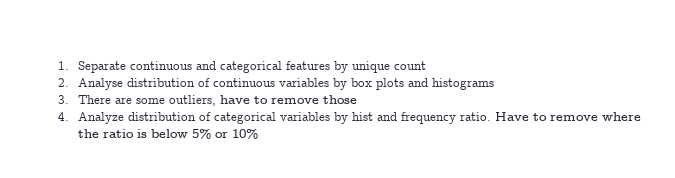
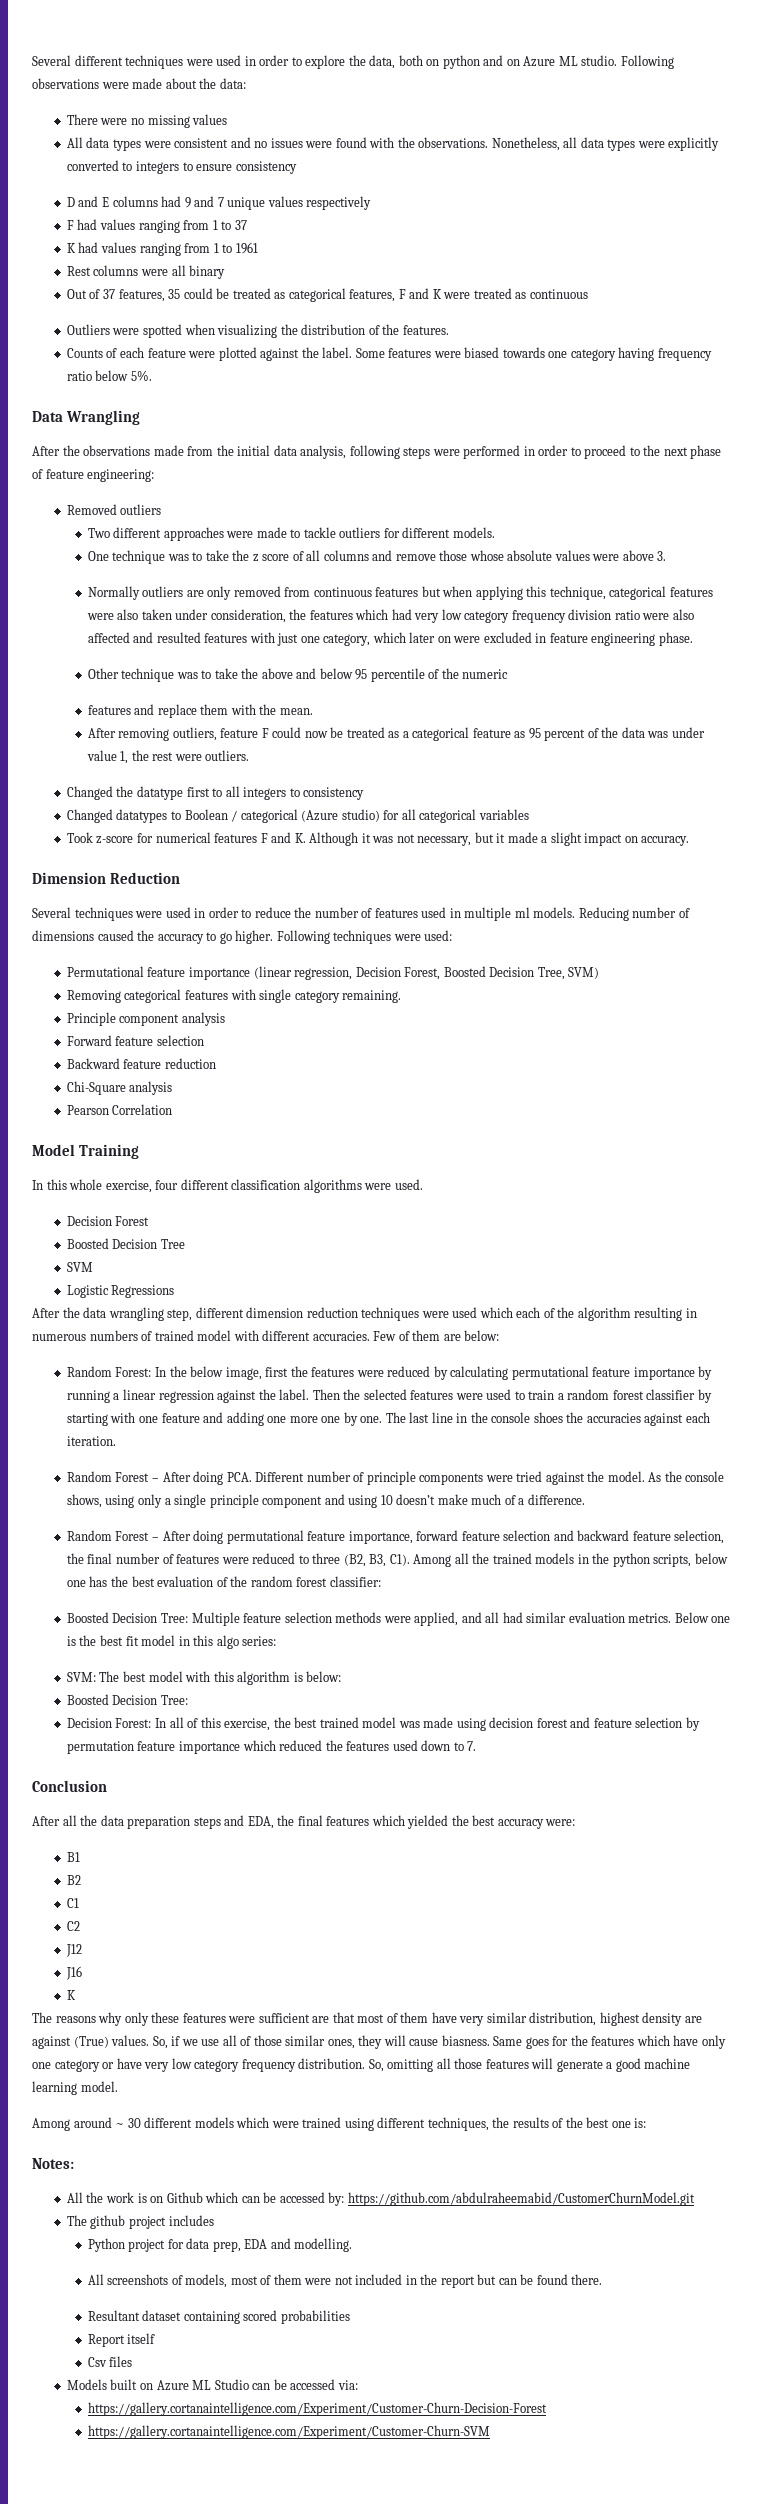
- 1. Separate continuous and categorical features by unique count
- 2. Analyse distribution of continuous variables by box plots and histograms
- 3. There are some outliers, have to remove those
- 4. Analyze distribution of categorical variables by hist and frequency ratio. Have to remove where the ratio is below 5% or 10%
+ Several different techniques were used in order to explore the data, both on python and on Azure ML studio. Following observations were made about the data:
+ There were no missing values
+ All data types were consistent and no issues were found with the observations. Nonetheless, all data types were explicitly converted to integers to ensure consistency
+ D and E columns had 9 and 7 unique values respectively
+ F had values ranging from 1 to 37
+ K had values ranging from 1 to 1961
+ Rest columns were all binary
+ Out of 37 features, 35 could be treated as categorical features, F and K were treated as continuous
+ Outliers were spotted when visualizing the distribution of the features.
+ Counts of each feature were plotted against the label. Some features were biased towards one category having frequency ratio below 5%.
+ Data Wrangling
+ After the observations made from the initial data analysis, following steps were performed in order to proceed to the next phase of feature engineering:
+ Removed outliers
+ Two different approaches were made to tackle outliers for different models.
+ One technique was to take the z score of all columns and remove those whose absolute values were above 3.
+ Normally outliers are only removed from continuous features but when applying this technique, categorical features were also taken under consideration, the features which had very low category frequency division ratio were also affected and resulted features with just one category, which later on were excluded in feature engineering phase.
+ Other technique was to take the above and below 95 percentile of the numeric
+ features and replace them with the mean.
+ After removing outliers, feature F could now be treated as a categorical feature as 95 percent of the data was under value 1, the rest were outliers.
+ Changed the datatype first to all integers to consistency
+ Changed datatypes to Boolean / categorical (Azure studio) for all categorical variables
+ Took z-score for numerical features F and K. Although it was not necessary, but it made a slight impact on accuracy.
+ Dimension Reduction
+ Several techniques were used in order to reduce the number of features used in multiple ml models. Reducing number of dimensions caused the accuracy to go higher. Following techniques were used:
+ Permutational feature importance (linear regression, Decision Forest, Boosted Decision Tree, SVM)
+ Removing categorical features with single category remaining.
+ Principle component analysis
+ Forward feature selection
+ Backward feature reduction
+ Chi-Square analysis
+ Pearson Correlation
+ Model Training
+ In this whole exercise, four different classification algorithms were used.
+ Decision Forest
+ Boosted Decision Tree
+ SVM
+ Logistic Regressions
+ After the data wrangling step, different dimension reduction techniques were used which each of the algorithm resulting in numerous numbers of trained model with different accuracies. Few of them are below:
+ Random Forest: In the below image, first the features were reduced by calculating permutational feature importance by running a linear regression against the label. Then the selected features were used to train a random forest classifier by starting with one feature and adding one more one by one. The last line in the console shoes the accuracies against each iteration.
+ Random Forest – After doing PCA. Different number of principle components were tried against the model. As the console shows, using only a single principle component and using 10 doesn’t make much of a difference.
+ Random Forest – After doing permutational feature importance, forward feature selection and backward feature selection, the final number of features were reduced to three (B2, B3, C1). Among all the trained models in the python scripts, below one has the best evaluation of the random forest classifier:
+ Boosted Decision Tree: Multiple feature selection methods were applied, and all had similar evaluation metrics. Below one is the best fit model in this algo series:
+ SVM: The best model with this algorithm is below:
+ Boosted Decision Tree:
+ Decision Forest: In all of this exercise, the best trained model was made using decision forest and feature selection by permutation feature importance which reduced the features used down to 7.
+ Conclusion
+ After all the data preparation steps and EDA, the final features which yielded the best accuracy were:
+ B1
+ B2
+ C1
+ C2
+ J12
+ J16
+ K
+ The reasons why only these features were sufficient are that most of them have very similar distribution, highest density are against (True) values. So, if we use all of those similar ones, they will cause biasness. Same goes for the features which have only one category or have very low category frequency distribution. So, omitting all those features will generate a good machine learning model.
+ Among around ~ 30 different models which were trained using different techniques, the results of the best one is:
+ Notes:
+ All the work is on Github which can be accessed by: https://github.com/abdulraheemabid/CustomerChurnModel.git
+ The github project includes
+ Python project for data prep, EDA and modelling.
+ All screenshots of models, most of them were not included in the report but can be found there.
+ Resultant dataset containing scored probabilities
+ Report itself
+ Csv files
+ Models built on Azure ML Studio can be accessed via:
+ https://gallery.cortanaintelligence.com/Experiment/Customer-Churn-Decision-Forest
+ https://gallery.cortanaintelligence.com/Experiment/Customer-Churn-SVM

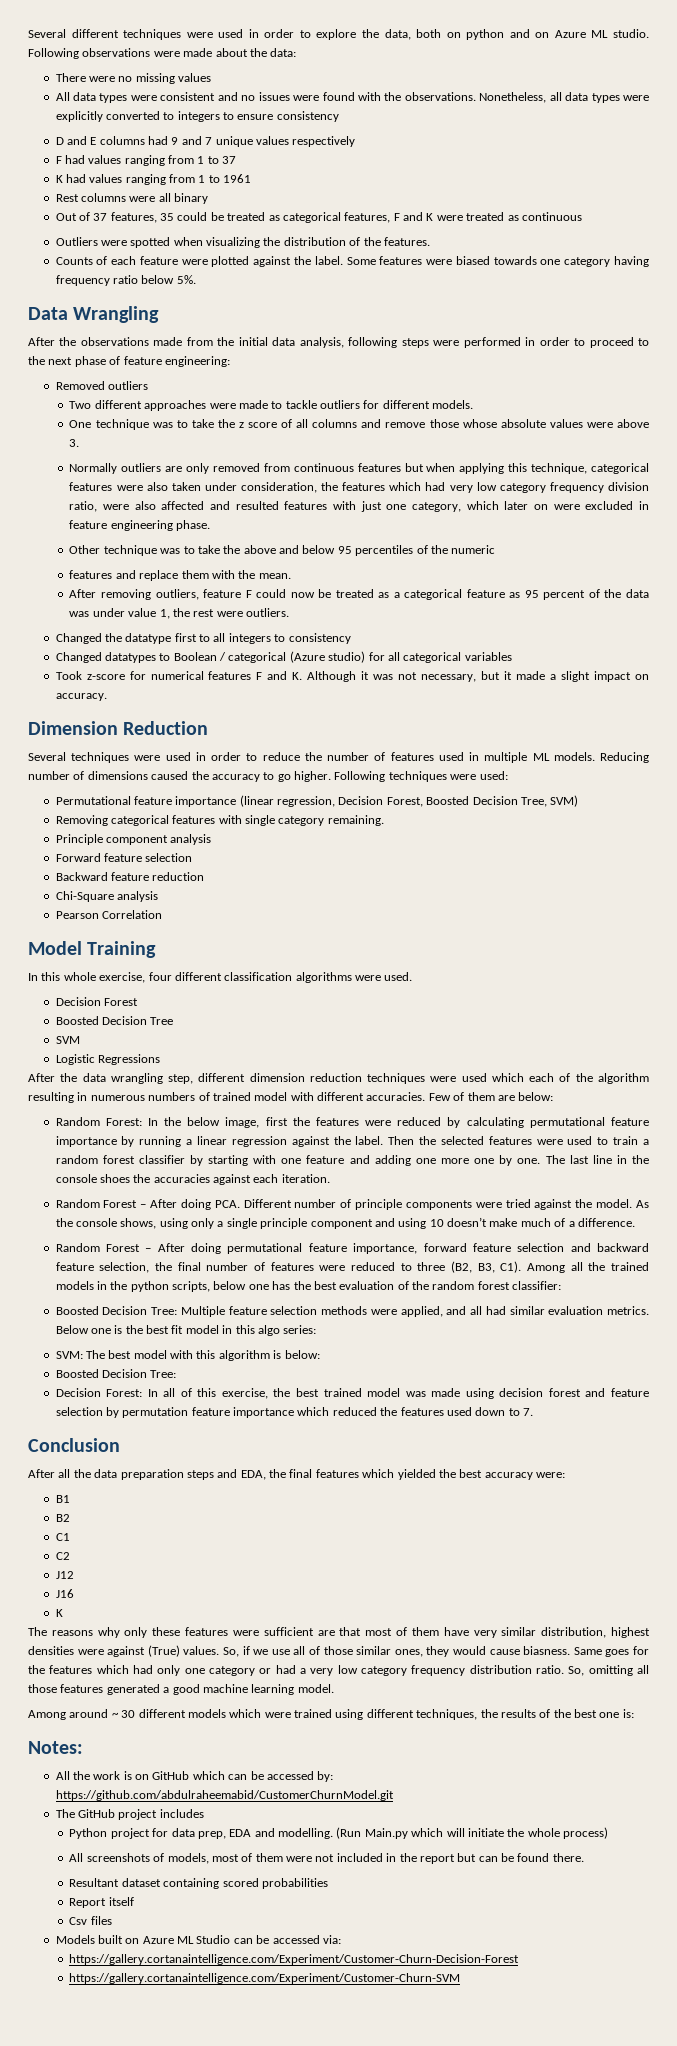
- Normally outliers are only removed from continuous features but when applying this technique, categorical features were also taken under consideration, the features which had very low category frequency division ratio were also affected and resulted features with just one category, which later on were excluded in feature engineering phase.
+ Normally outliers are only removed from continuous features but when applying this technique, categorical features were also taken under consideration, the features which had very low category frequency division ratio, were also affected and resulted features with just one category, which later on were excluded in feature engineering phase.
- Other technique was to take the above and below 95 percentile of the numeric
+ Other technique was to take the above and below 95 percentiles of the numeric
- Several techniques were used in order to reduce the number of features used in multiple ml models.
+ Several techniques were used in order to reduce the number of features used in multiple ML models.
- The reasons why only these features were sufficient are that most of them have very similar distribution, highest density are against (True) values.
+ The reasons why only these features were sufficient are that most of them have very similar distribution, highest densities were against (True) values.
- So, if we use all of those similar ones, they will cause biasness.
+ So, if we use all of those similar ones, they would cause biasness.
- Same goes for the features which have only one category or have very low category frequency distribution.
+ Same goes for the features which had only one category or had a very low category frequency distribution ratio.
- So, omitting all those features will generate a good machine learning model.
+ So, omitting all those features generated a good machine learning model.
- All the work is on Github which can be accessed by: https://github.com/abdulraheemabid/CustomerChurnModel.git
+ All the work is on GitHub which can be accessed by: https://github.com/abdulraheemabid/CustomerChurnModel.git
- The github project includes
+ The GitHub project includes
+ (Run Main.py which will initiate the whole process)

